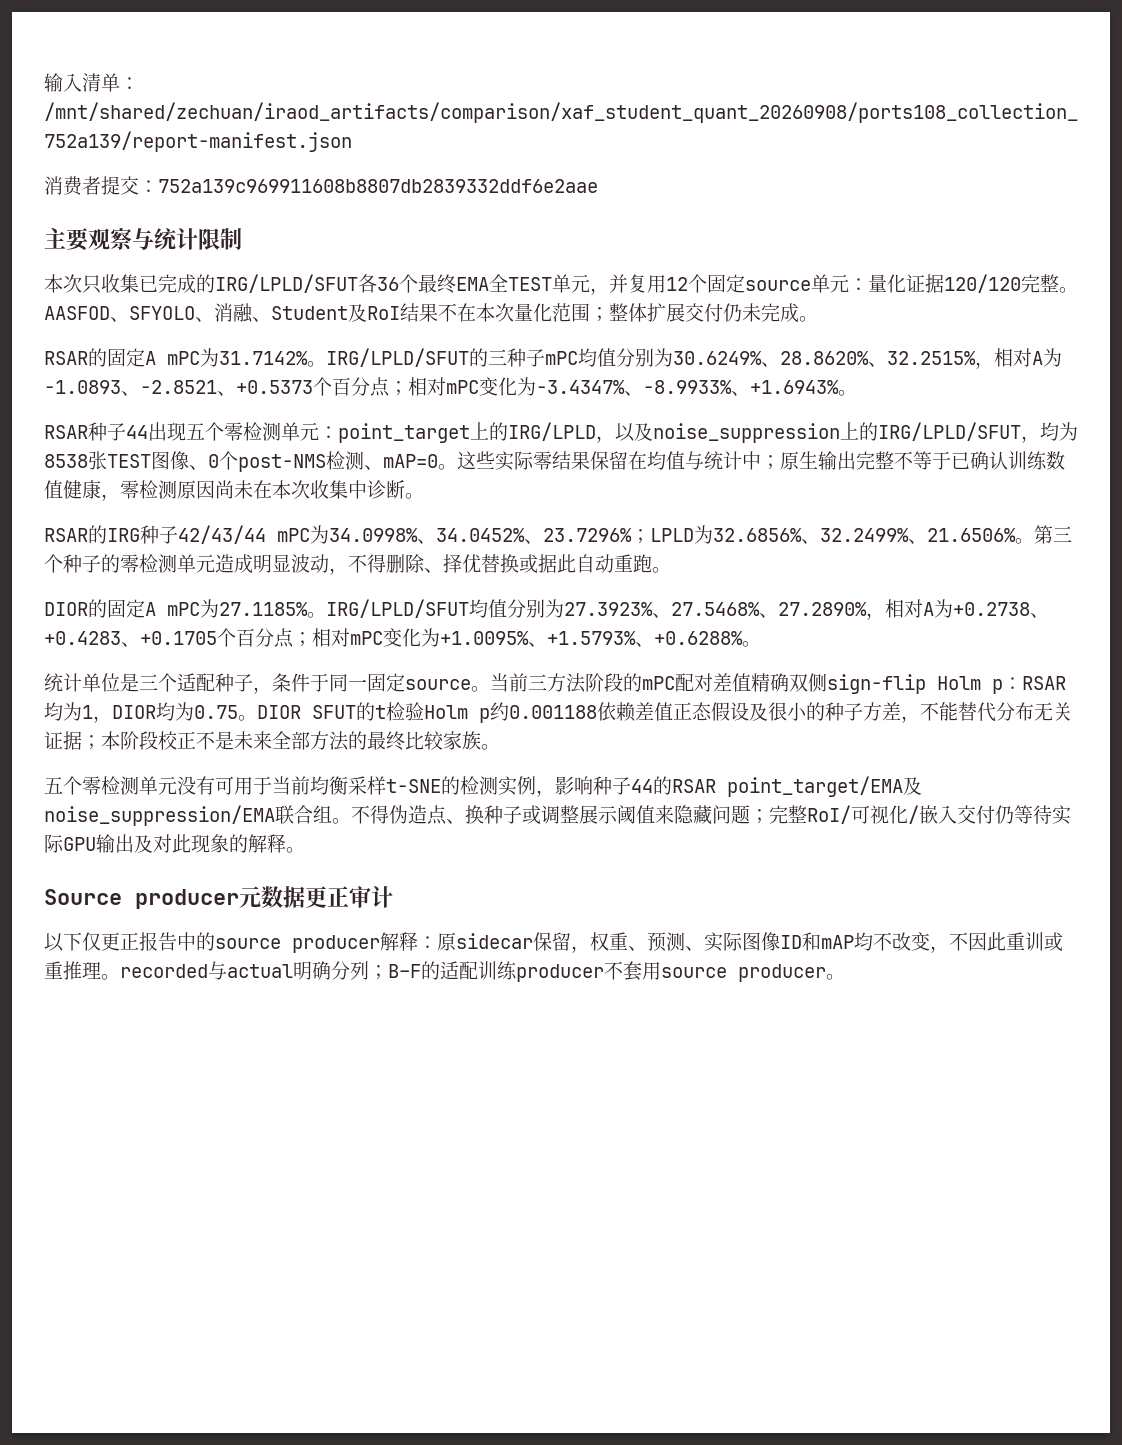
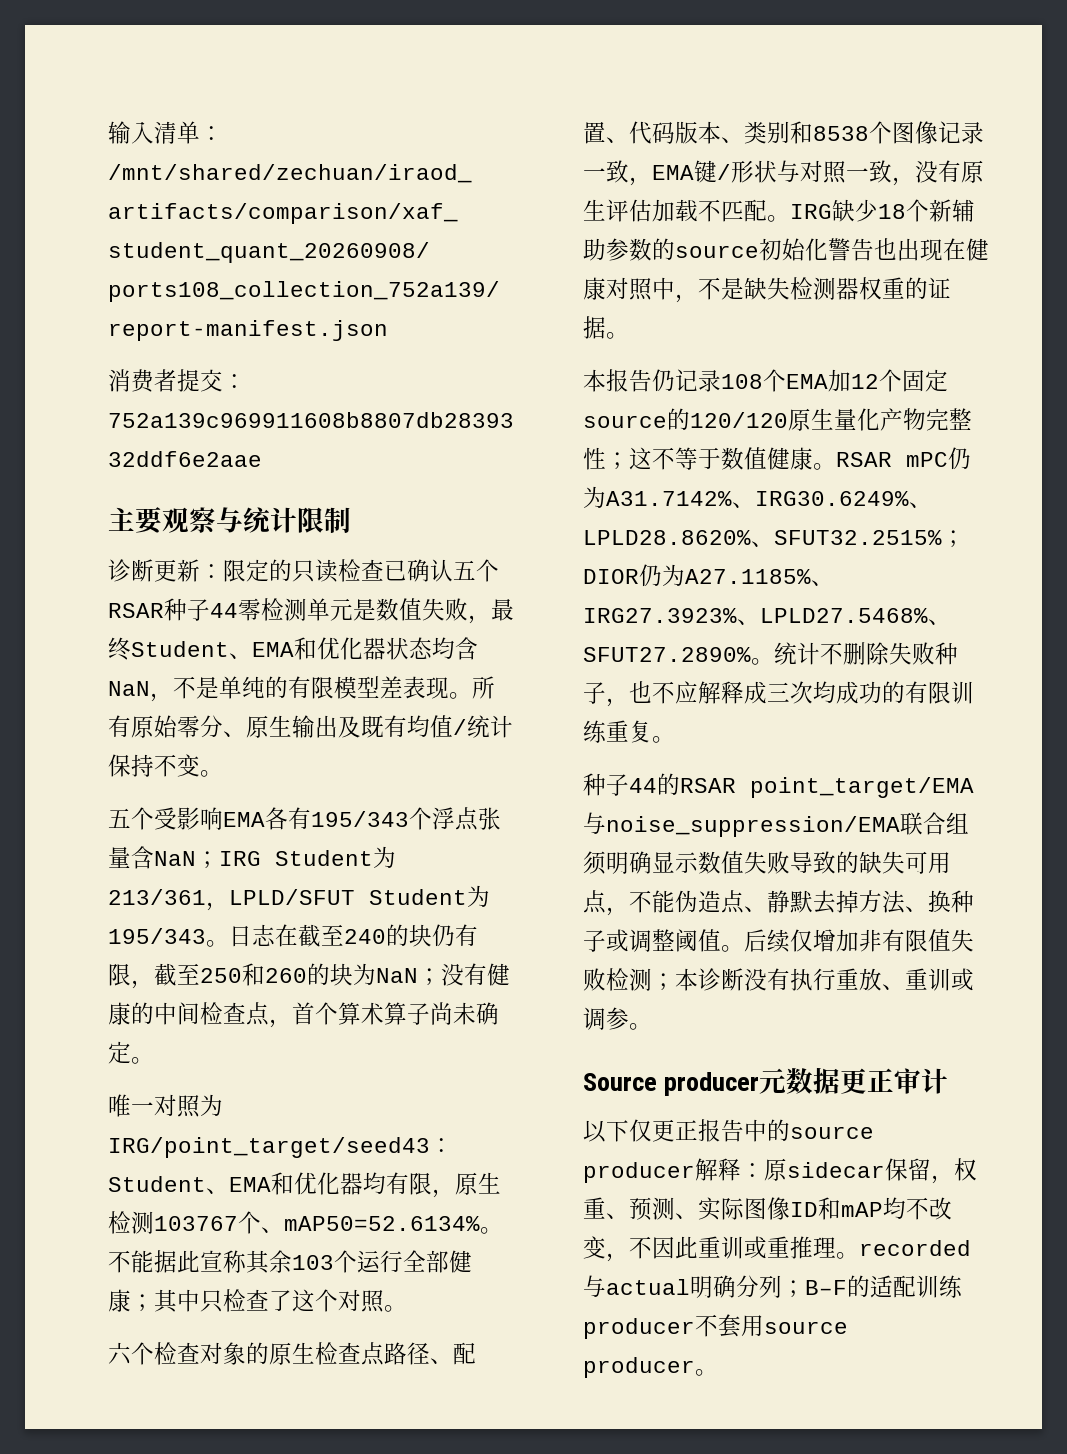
- 本次只收集已完成的IRG/LPLD/SFUT各36个最终EMA全TEST单元，并复用12个固定source单元：量化证据120/120完整。AASFOD、SFYOLO、消融、Student及RoI结果不在本次量化范围；整体扩展交付仍未完成。
- RSAR的固定A mPC为31.7142%。IRG/LPLD/SFUT的三种子mPC均值分别为30.6249%、28.8620%、32.2515%，相对A为-1.0893、-2.8521、+0.5373个百分点；相对mPC变化为-3.4347%、-8.9933%、+1.6943%。
- RSAR种子44出现五个零检测单元：point_target上的IRG/LPLD，以及noise_suppression上的IRG/LPLD/SFUT，均为8538张TEST图像、0个post-NMS检测、mAP=0。这些实际零结果保留在均值与统计中；原生输出完整不等于已确认训练数值健康，零检测原因尚未在本次收集中诊断。
- RSAR的IRG种子42/43/44 mPC为34.0998%、34.0452%、23.7296%；LPLD为32.6856%、32.2499%、21.6506%。第三个种子的零检测单元造成明显波动，不得删除、择优替换或据此自动重跑。
- DIOR的固定A mPC为27.1185%。IRG/LPLD/SFUT均值分别为27.3923%、27.5468%、27.2890%，相对A为+0.2738、+0.4283、+0.1705个百分点；相对mPC变化为+1.0095%、+1.5793%、+0.6288%。
- 统计单位是三个适配种子，条件于同一固定source。当前三方法阶段的mPC配对差值精确双侧sign-flip Holm p：RSAR均为1，DIOR均为0.75。DIOR SFUT的t检验Holm p约0.001188依赖差值正态假设及很小的种子方差，不能替代分布无关证据；本阶段校正不是未来全部方法的最终比较家族。
- 五个零检测单元没有可用于当前均衡采样t-SNE的检测实例，影响种子44的RSAR point_target/EMA及noise_suppression/EMA联合组。不得伪造点、换种子或调整展示阈值来隐藏问题；完整RoI/可视化/嵌入交付仍等待实际GPU输出及对此现象的解释。
+ 诊断更新：限定的只读检查已确认五个RSAR种子44零检测单元是数值失败，最终Student、EMA和优化器状态均含NaN，不是单纯的有限模型差表现。所有原始零分、原生输出及既有均值/统计保持不变。
+ 五个受影响EMA各有195/343个浮点张量含NaN；IRG Student为213/361，LPLD/SFUT Student为195/343。日志在截至240的块仍有限，截至250和260的块为NaN；没有健康的中间检查点，首个算术算子尚未确定。
+ 唯一对照为IRG/point_target/seed43：Student、EMA和优化器均有限，原生检测103767个、mAP50=52.6134%。不能据此宣称其余103个运行全部健康；其中只检查了这个对照。
+ 六个检查对象的原生检查点路径、配置、代码版本、类别和8538个图像记录一致，EMA键/形状与对照一致，没有原生评估加载不匹配。IRG缺少18个新辅助参数的source初始化警告也出现在健康对照中，不是缺失检测器权重的证据。
+ 本报告仍记录108个EMA加12个固定source的120/120原生量化产物完整性；这不等于数值健康。RSAR mPC仍为A31.7142%、IRG30.6249%、LPLD28.8620%、SFUT32.2515%；DIOR仍为A27.1185%、IRG27.3923%、LPLD27.5468%、SFUT27.2890%。统计不删除失败种子，也不应解释成三次均成功的有限训练重复。
+ 种子44的RSAR point_target/EMA与noise_suppression/EMA联合组须明确显示数值失败导致的缺失可用点，不能伪造点、静默去掉方法、换种子或调整阈值。后续仅增加非有限值失败检测；本诊断没有执行重放、重训或调参。

